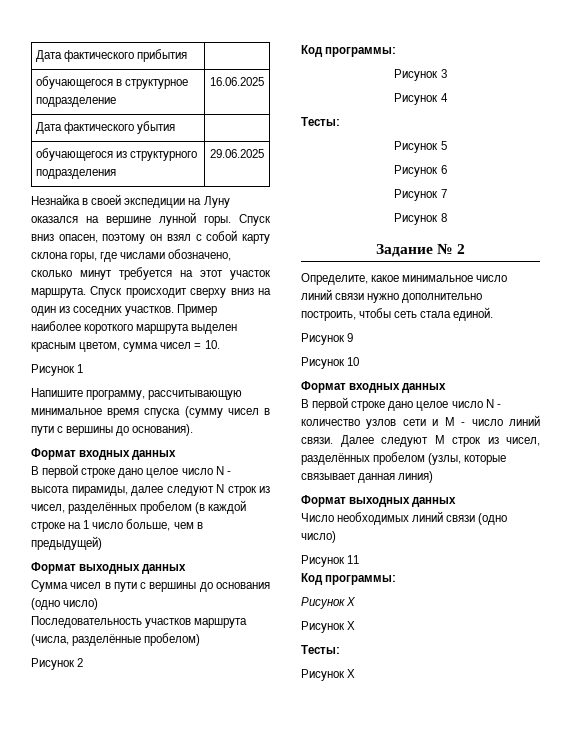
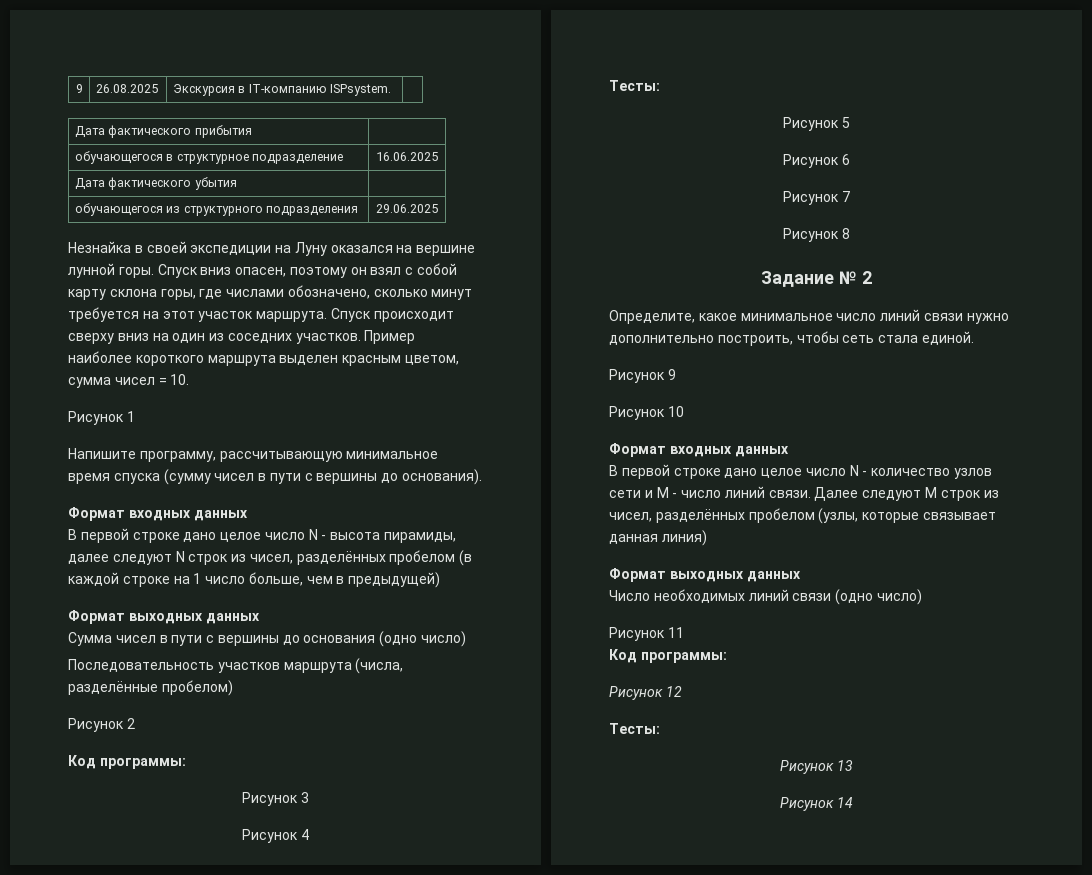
+ 9 | 26.08.2025 | Экскурсия в IT-компанию ISPsystem. |
  Рисунок 11
  Код программы:
- Рисунок X
- Рисунок X
+ Рисунок 12
  Тесты:
- Рисунок X
+ Рисунок 13
+ Рисунок 14

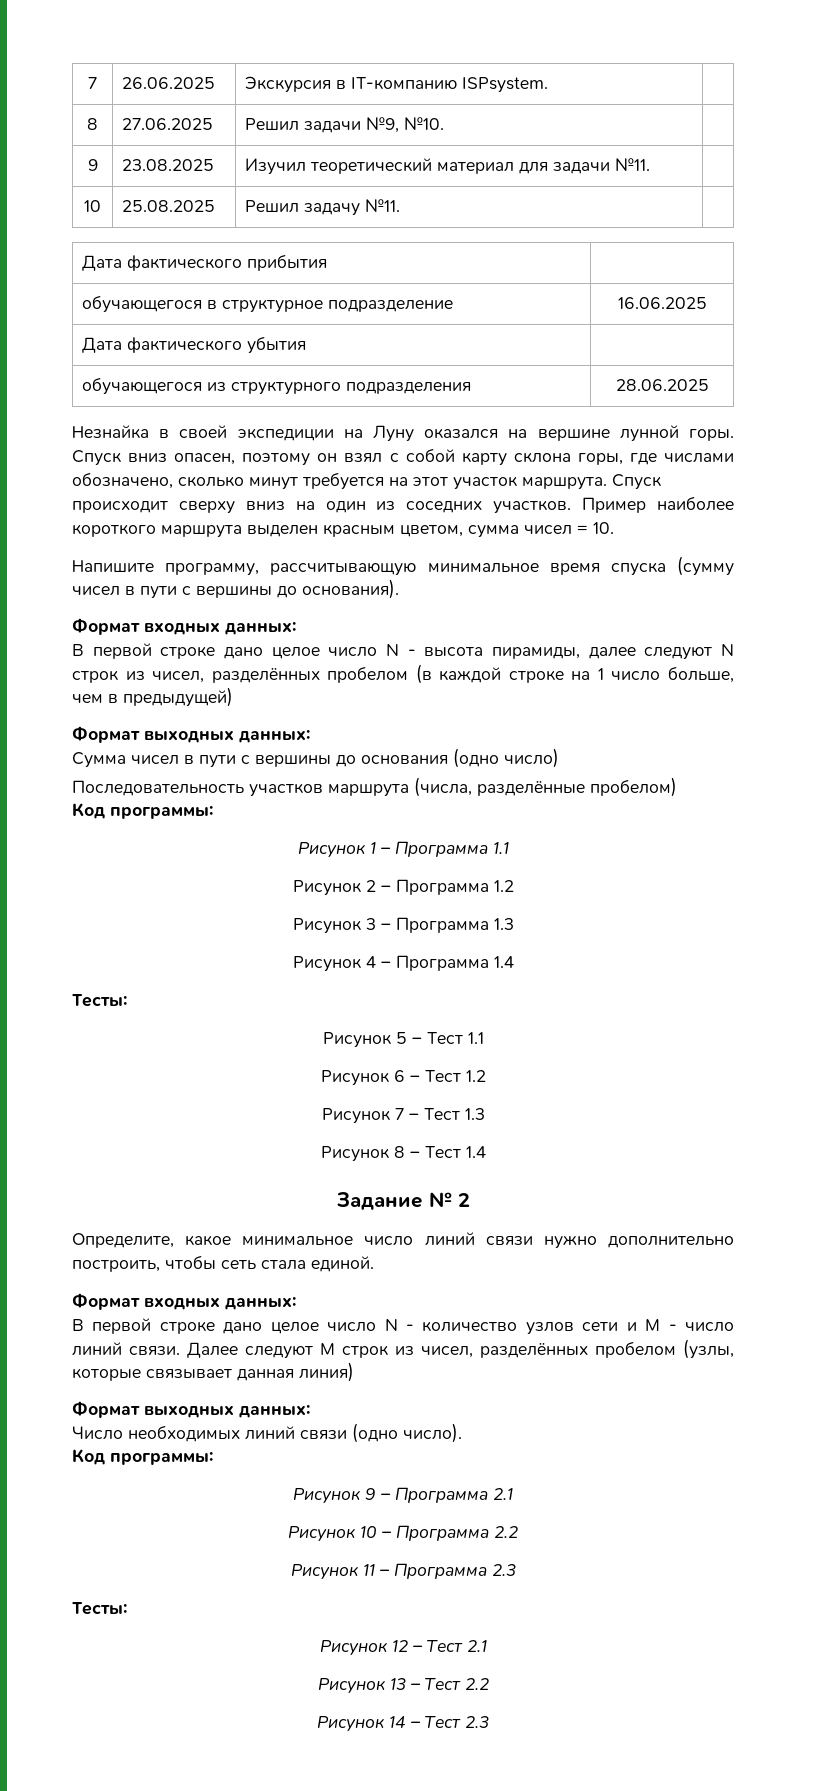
- 9 | 26.08.2025 | Экскурсия в IT-компанию ISPsystem. |
+ 7 | 26.06.2025 | Экскурсия в IT-компанию ISPsystem. |
+ 8 | 27.06.2025 | Решил задачи №9, №10. |
+ 9 | 23.08.2025 | Изучил теоретический материал для задачи №11. |
+ 10 | 25.08.2025 | Решил задачу №11. |
- обучающегося из структурного подразделения | 29.06.2025
+ обучающегося из структурного подразделения | 28.06.2025
- Рисунок 1
  Напишите программу, рассчитывающую минимальное время спуска (сумму чисел в пути с вершины до основания).
- Формат входных данных
+ Формат входных данных:
  В первой строке дано целое число N - высота пирамиды, далее следуют N строк из чисел, разделённых пробелом (в каждой строке на 1 число больше, чем в предыдущей)
- Формат выходных данных
+ Формат выходных данных:
  Последовательность участков маршрута (числа, разделённые пробелом)
- Рисунок 2
  Код программы:
+ Рисунок 1 – Программа 1.1
+ Рисунок 2 – Программа 1.2
- Рисунок 3
+ Рисунок 3 – Программа 1.3
- Рисунок 4
+ Рисунок 4 – Программа 1.4
- Рисунок 5
+ Рисунок 5 – Тест 1.1
- Рисунок 6
+ Рисунок 6 – Тест 1.2
- Рисунок 7
+ Рисунок 7 – Тест 1.3
- Рисунок 8
+ Рисунок 8 – Тест 1.4
  Определите, какое минимальное число линий связи нужно дополнительно построить, чтобы сеть стала единой.
- Рисунок 9
- Рисунок 10
- Формат входных данных
+ Формат входных данных:
  Далее следуют M строк из чисел, разделённых пробелом (узлы, которые связывает данная линия)
- Формат выходных данных
+ Формат выходных данных:
- Число необходимых линий связи (одно число)
- Рисунок 11
+ Число необходимых линий связи (одно число).
  Код программы:
- Рисунок 12
+ Рисунок 9 – Программа 2.1
+ Рисунок 10 – Программа 2.2
+ Рисунок 11 – Программа 2.3
  Тесты:
+ Рисунок 12 – Тест 2.1
- Рисунок 13
+ Рисунок 13 – Тест 2.2
- Рисунок 14
+ Рисунок 14 – Тест 2.3

